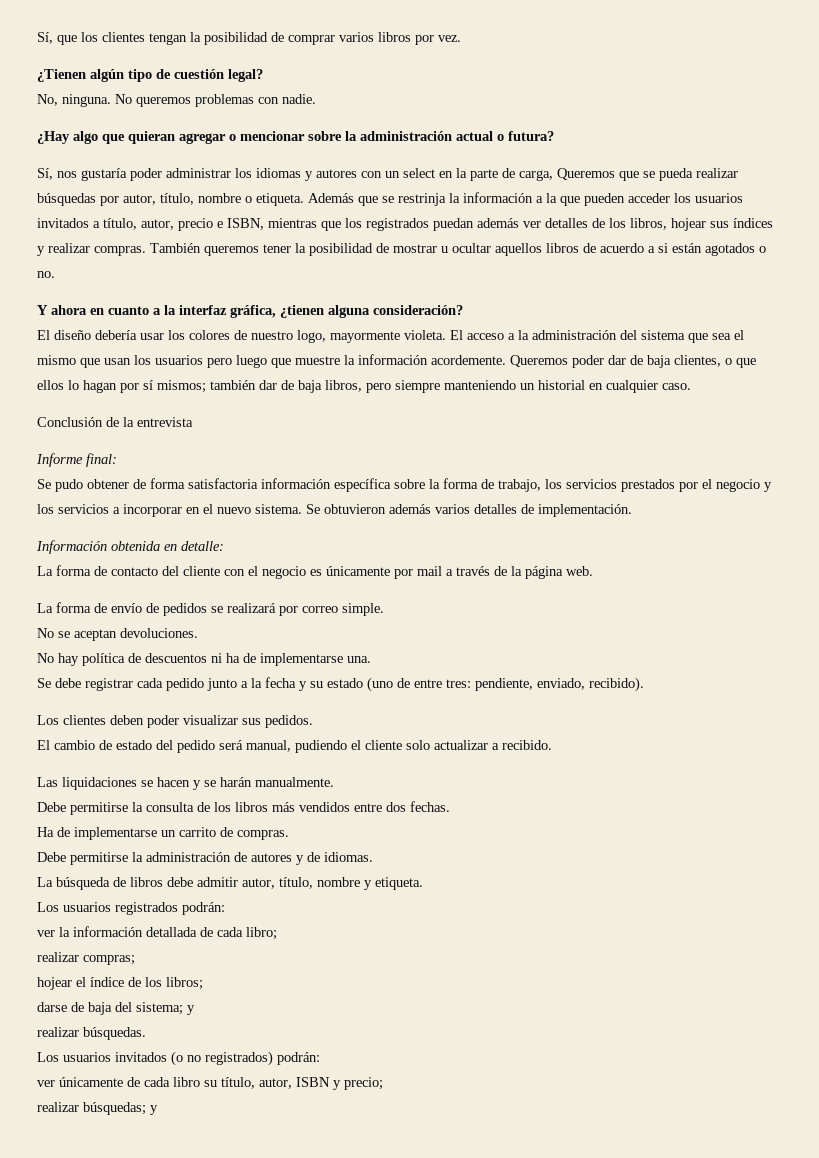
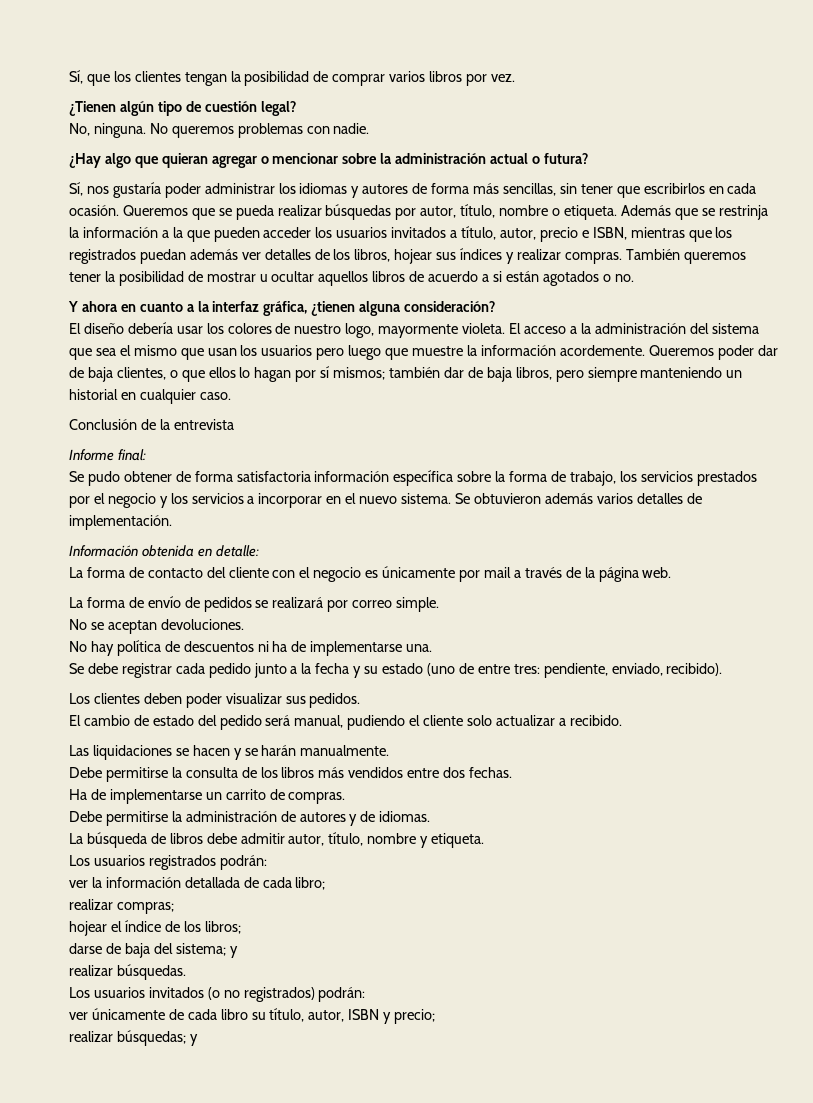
- Sí, nos gustaría poder administrar los idiomas y autores con un select en la parte de carga, Queremos que se pueda realizar búsquedas por autor, título, nombre o etiqueta.
+ Sí, nos gustaría poder administrar los idiomas y autores de forma más sencillas, sin tener que escribirlos en cada ocasión. Queremos que se pueda realizar búsquedas por autor, título, nombre o etiqueta.

